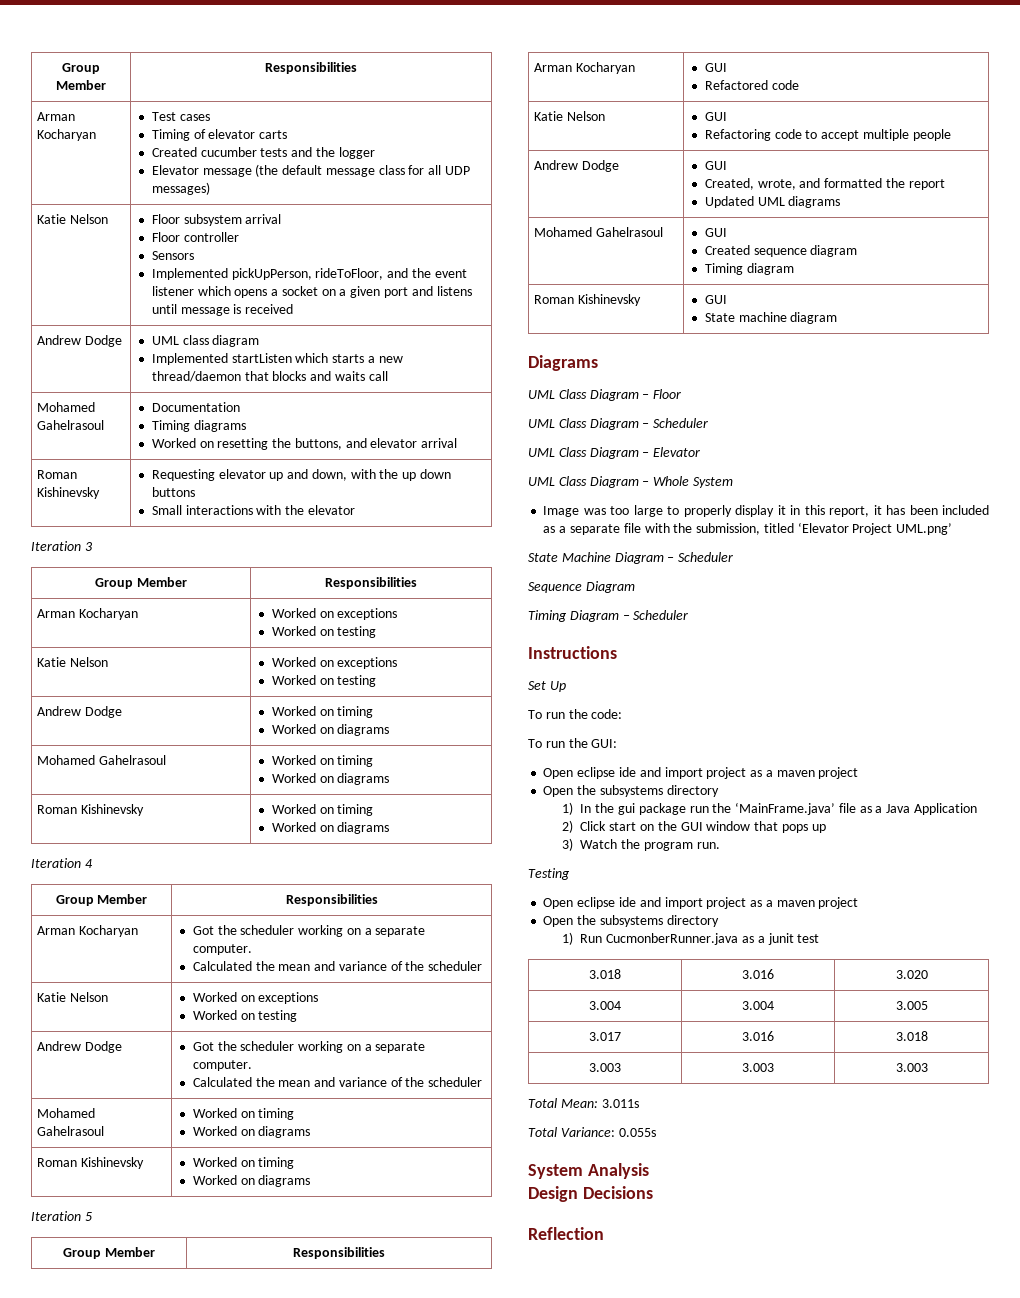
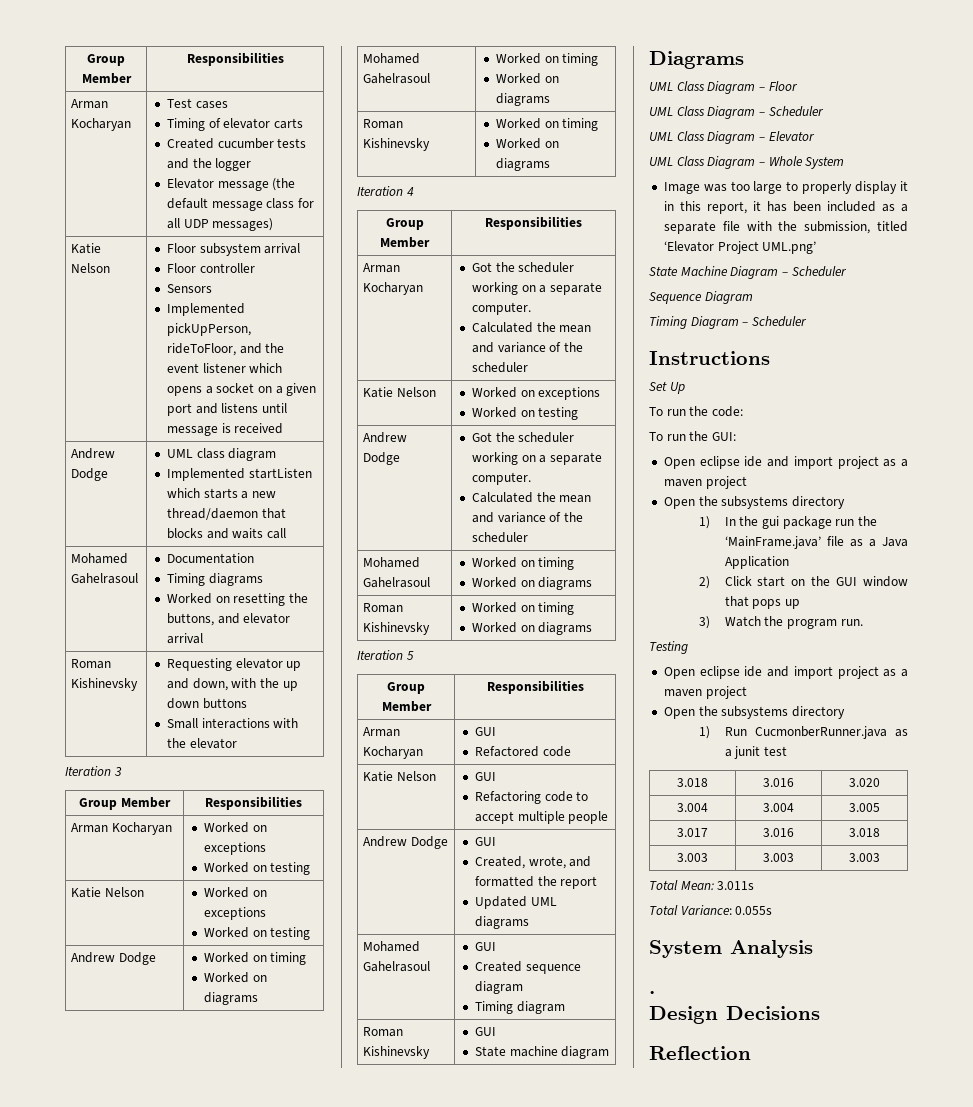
+ .

